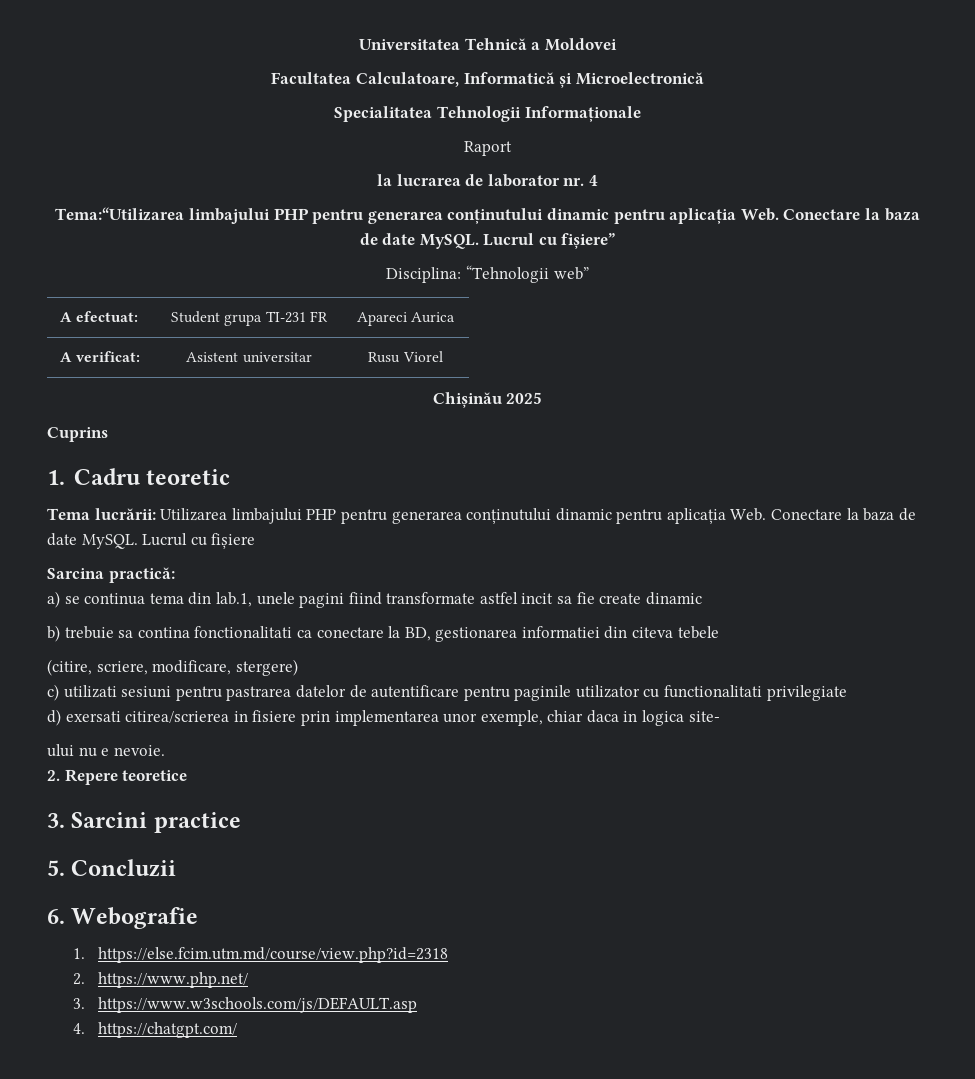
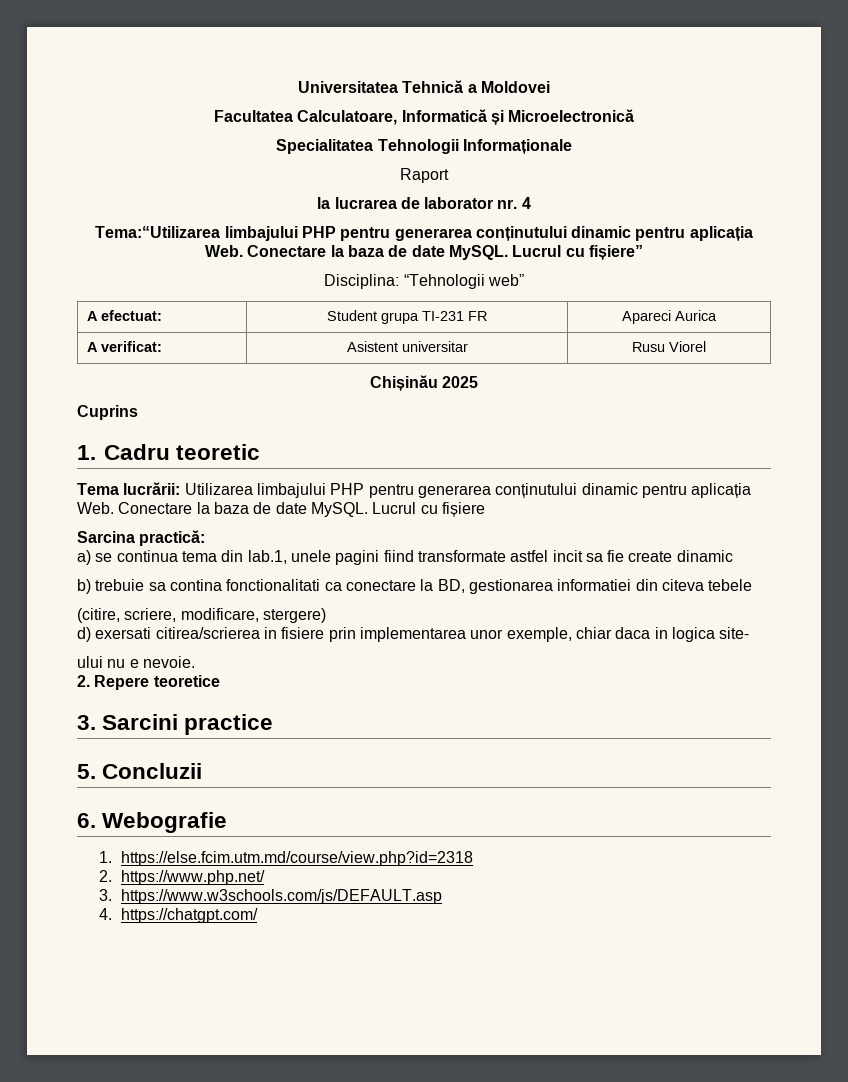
- c) utilizati sesiuni pentru pastrarea datelor de autentificare pentru paginile utilizator cu functionalitati privilegiate

